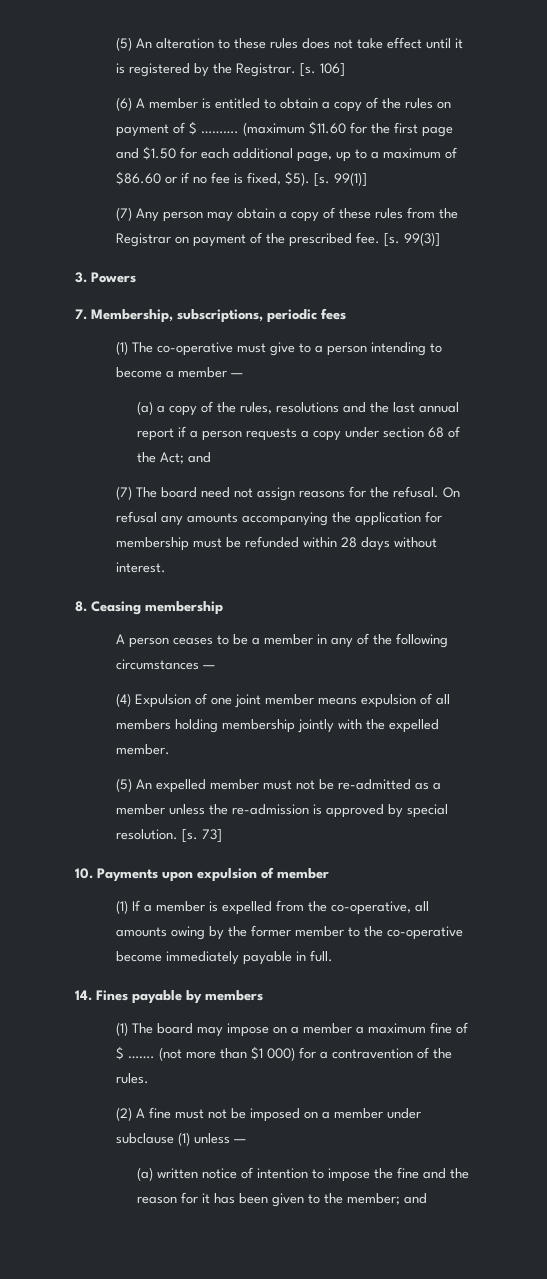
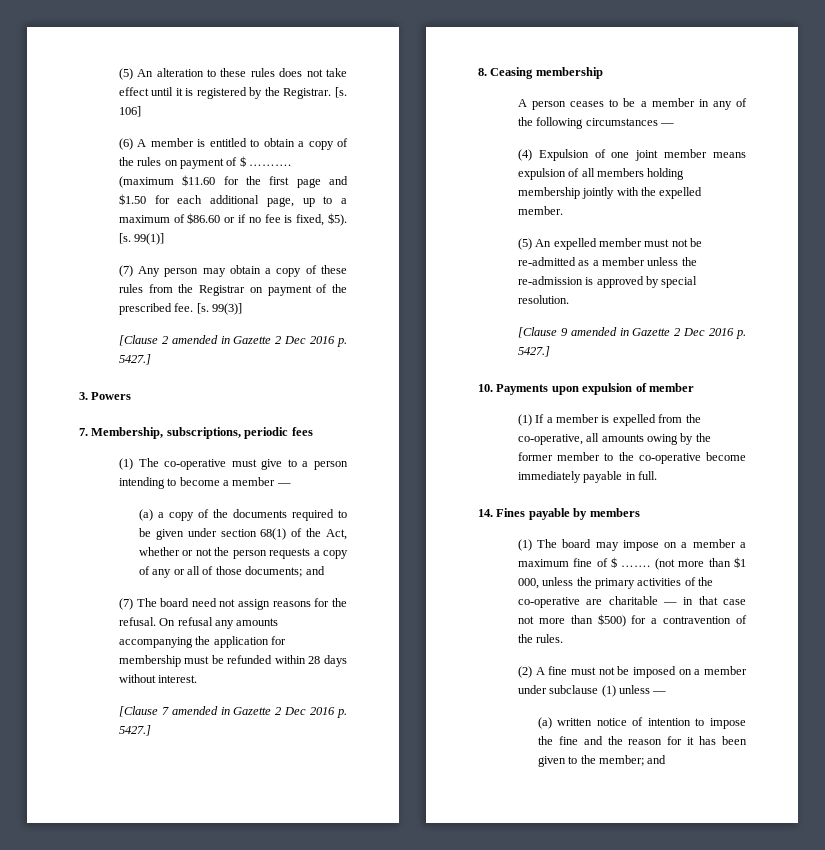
+ [Clause 2 amended in Gazette 2 Dec 2016 p. 5427.]
- (a) a copy of the rules, resolutions and the last annual report if a person requests a copy under section 68 of the Act; and
+ (a) a copy of the documents required to be given under section 68(1) of the Act, whether or not the person requests a copy of any or all of those documents; and
+ [Clause 7 amended in Gazette 2 Dec 2016 p. 5427.]
- (5) An expelled member must not be re-admitted as a member unless the re-admission is approved by special resolution. [s. 73]
+ (5) An expelled member must not be re-admitted as a member unless the re-admission is approved by special resolution.
+ [Clause 9 amended in Gazette 2 Dec 2016 p. 5427.]
- (not more than $1 000) for a contravention of the rules.
+ (not more than $1 000, unless the primary activities of the co-operative are charitable — in that case not more than $500) for a contravention of the rules.

